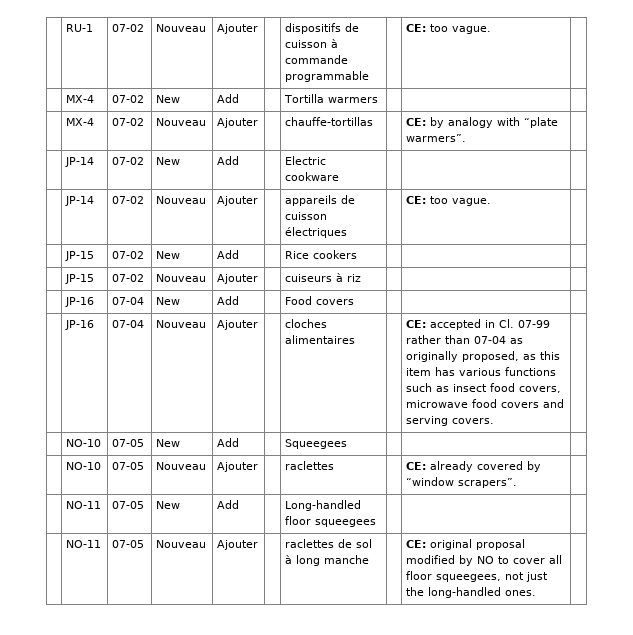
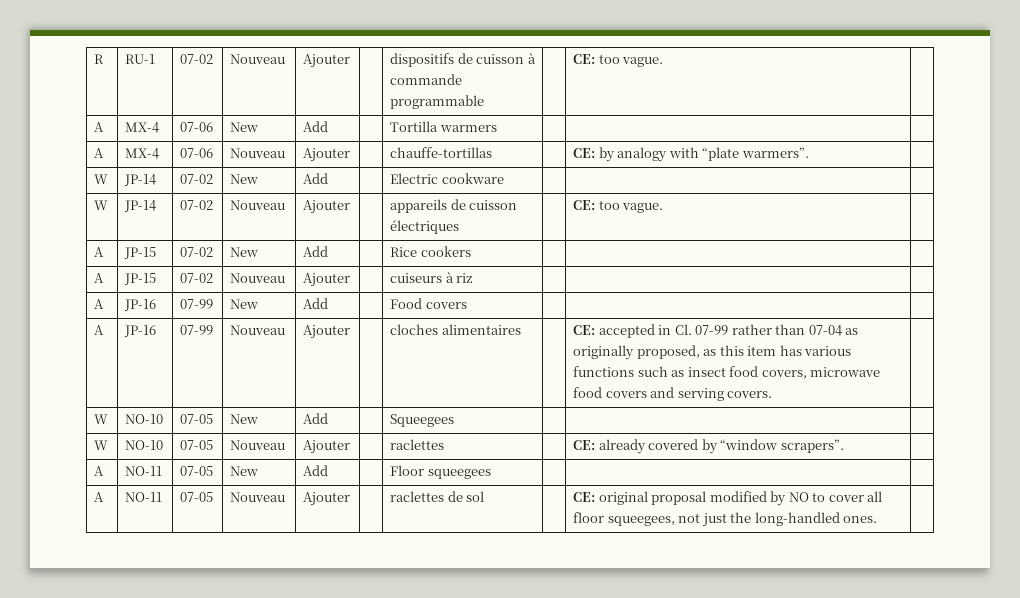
- | RU-1 | 07-02 | Nouveau | Ajouter | | dispositifs de cuisson à commande programmable | | CE: too vague. |
+ R | RU-1 | 07-02 | Nouveau | Ajouter | | dispositifs de cuisson à commande programmable | | CE: too vague. |
- | MX-4 | 07-02 | New | Add | | Tortilla warmers | | |
+ A | MX-4 | 07-06 | New | Add | | Tortilla warmers | | |
- | MX-4 | 07-02 | Nouveau | Ajouter | | chauffe-tortillas | | CE: by analogy with “plate warmers”. |
+ A | MX-4 | 07-06 | Nouveau | Ajouter | | chauffe-tortillas | | CE: by analogy with “plate warmers”. |
- | JP-14 | 07-02 | New | Add | | Electric cookware | | |
+ W | JP-14 | 07-02 | New | Add | | Electric cookware | | |
- | JP-14 | 07-02 | Nouveau | Ajouter | | appareils de cuisson électriques | | CE: too vague. |
+ W | JP-14 | 07-02 | Nouveau | Ajouter | | appareils de cuisson électriques | | CE: too vague. |
- | JP-15 | 07-02 | New | Add | | Rice cookers | | |
+ A | JP-15 | 07-02 | New | Add | | Rice cookers | | |
- | JP-15 | 07-02 | Nouveau | Ajouter | | cuiseurs à riz | | |
+ A | JP-15 | 07-02 | Nouveau | Ajouter | | cuiseurs à riz | | |
- | JP-16 | 07-04 | New | Add | | Food covers | | |
+ A | JP-16 | 07-99 | New | Add | | Food covers | | |
- | JP-16 | 07-04 | Nouveau | Ajouter | | cloches alimentaires | | CE: accepted in Cl. 07-99 rather than 07-04 as originally proposed, as this item has various functions such as insect food covers, microwave food covers and serving covers. |
+ A | JP-16 | 07-99 | Nouveau | Ajouter | | cloches alimentaires | | CE: accepted in Cl. 07-99 rather than 07-04 as originally proposed, as this item has various functions such as insect food covers, microwave food covers and serving covers. |
- | NO-10 | 07-05 | New | Add | | Squeegees | | |
+ W | NO-10 | 07-05 | New | Add | | Squeegees | | |
- | NO-10 | 07-05 | Nouveau | Ajouter | | raclettes | | CE: already covered by “window scrapers”. |
+ W | NO-10 | 07-05 | Nouveau | Ajouter | | raclettes | | CE: already covered by “window scrapers”. |
- | NO-11 | 07-05 | New | Add | | Long-handled floor squeegees | | |
+ A | NO-11 | 07-05 | New | Add | | Floor squeegees | | |
- | NO-11 | 07-05 | Nouveau | Ajouter | | raclettes de sol à long manche | | CE: original proposal modified by NO to cover all floor squeegees, not just the long-handled ones. |
+ A | NO-11 | 07-05 | Nouveau | Ajouter | | raclettes de sol | | CE: original proposal modified by NO to cover all floor squeegees, not just the long-handled ones. |

